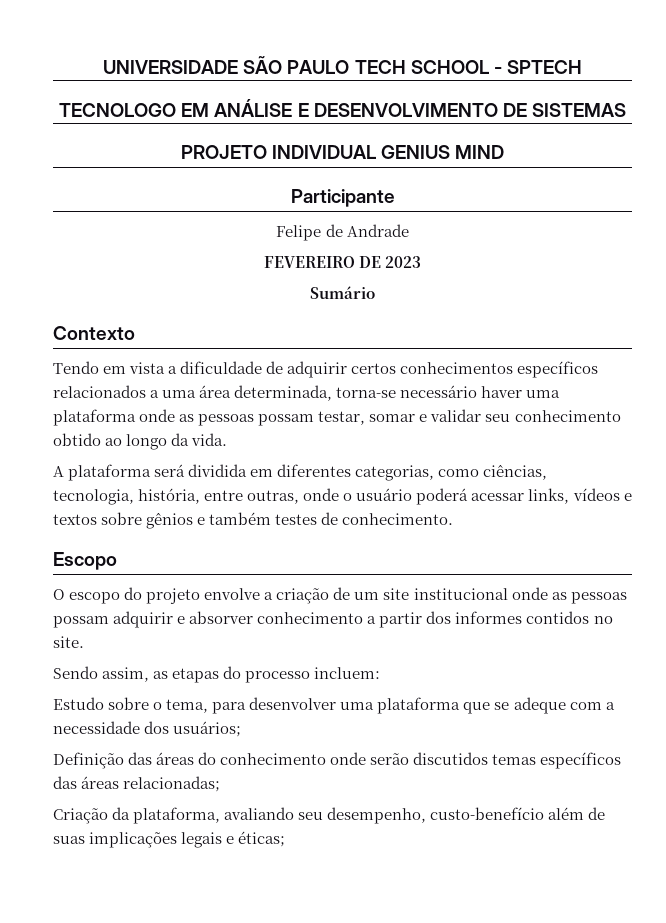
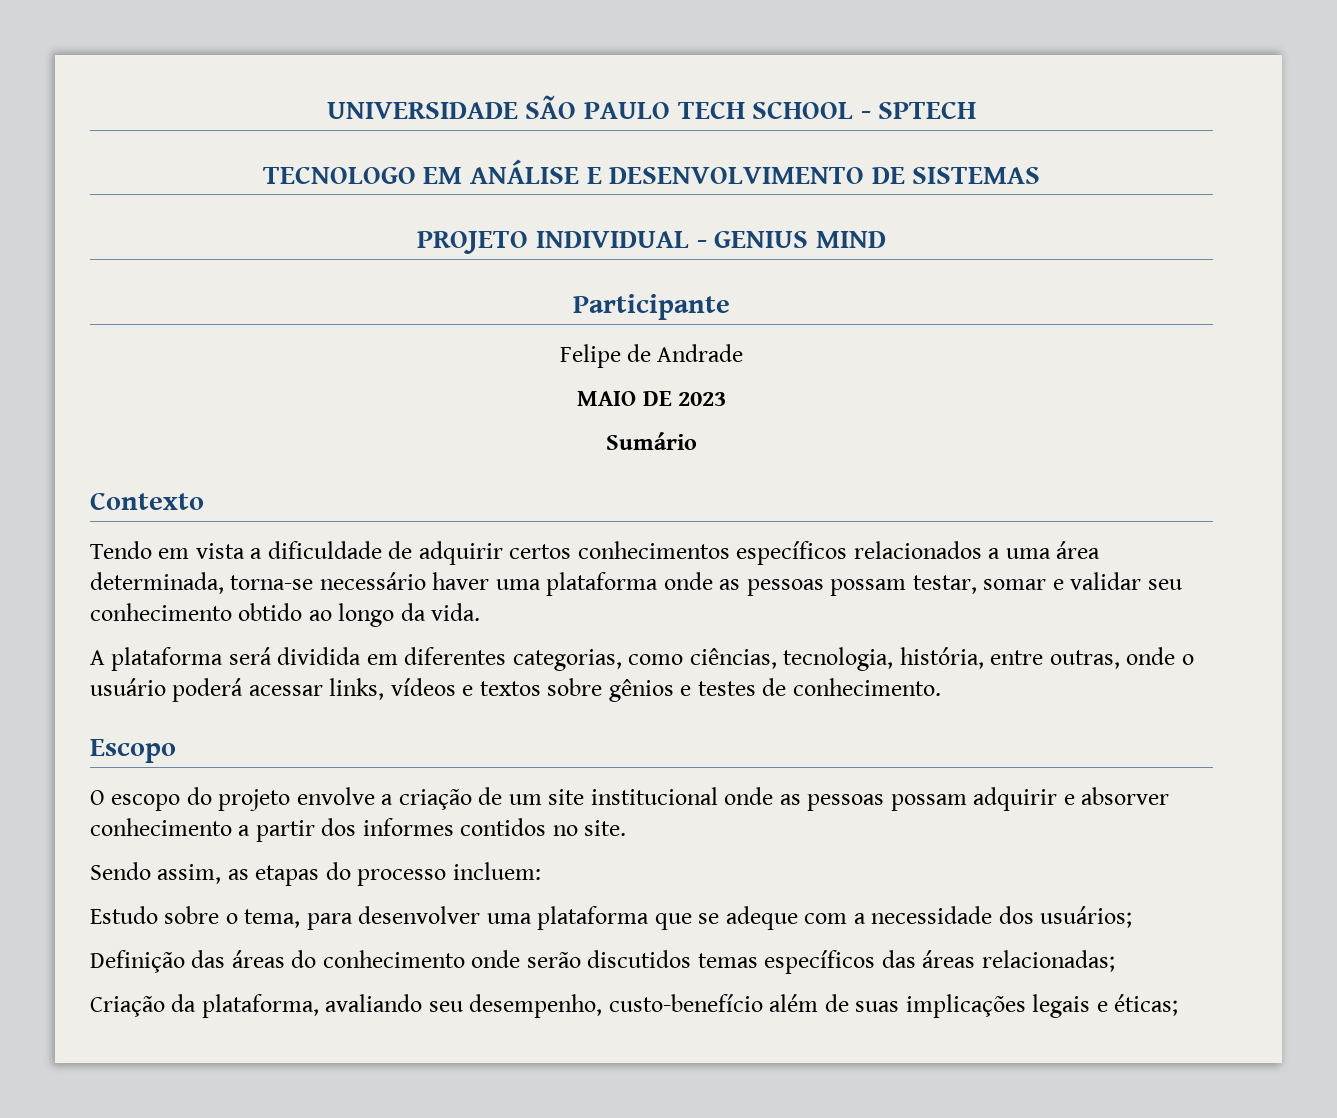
- PROJETO INDIVIDUAL GENIUS MIND
+ PROJETO INDIVIDUAL - GENIUS MIND
- FEVEREIRO DE 2023
+ MAIO DE 2023
- A plataforma será dividida em diferentes categorias, como ciências, tecnologia, história, entre outras, onde o usuário poderá acessar links, vídeos e textos sobre gênios e também testes de conhecimento.
+ A plataforma será dividida em diferentes categorias, como ciências, tecnologia, história, entre outras, onde o usuário poderá acessar links, vídeos e textos sobre gênios e testes de conhecimento.

